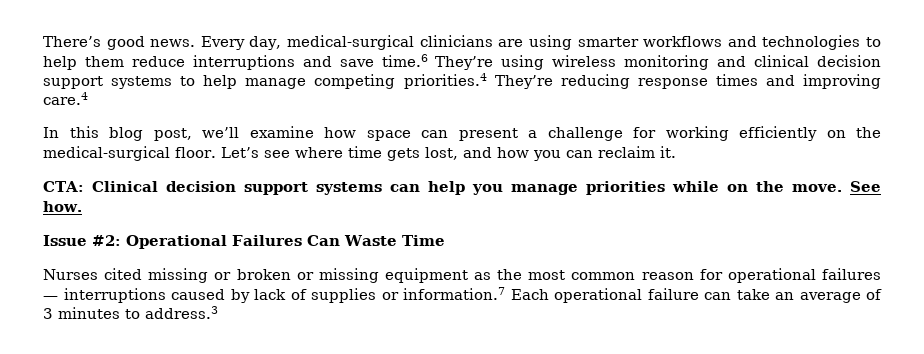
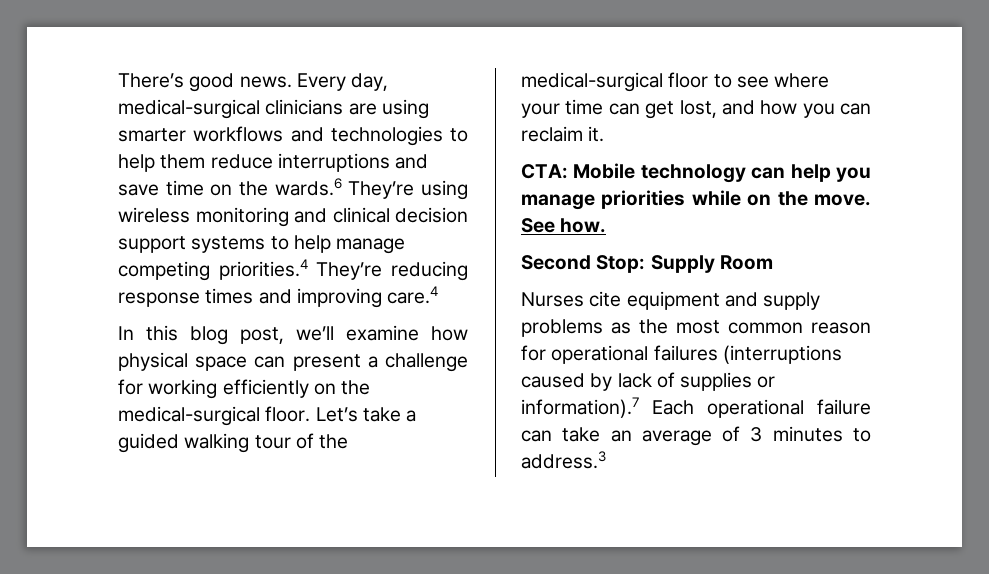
- Every day, medical-surgical clinicians are using smarter workflows and technologies to help them reduce interruptions and save time.6 They’re using wireless monitoring and clinical decision support systems to help manage competing priorities.4 They’re reducing response times and improving care.4
+ Every day, medical-surgical clinicians are using smarter workflows and technologies to help them reduce interruptions and save time on the wards.6 They’re using wireless monitoring and clinical decision support systems to help manage competing priorities.4 They’re reducing response times and improving care.4
- In this blog post, we’ll examine how space can present a challenge for working efficiently on the medical-surgical floor.
+ In this blog post, we’ll examine how physical space can present a challenge for working efficiently on the medical-surgical floor.
- Let’s see where time gets lost, and how you can reclaim it.
+ Let’s take a guided walking tour of the medical-surgical floor to see where your time can get lost, and how you can reclaim it.
- CTA: Clinical decision support systems can help you manage priorities while on the move.
+ CTA: Mobile technology can help you manage priorities while on the move.
- Issue #2: Operational Failures Can Waste Time
- Nurses cited missing or broken or missing equipment as the most common reason for operational failures — interruptions caused by lack of supplies or information.7 Each operational failure can take an average of 3 minutes to address.3
+ Second Stop: Supply Room
+ Nurses cite equipment and supply problems as the most common reason for operational failures (interruptions caused by lack of supplies or information).7 Each operational failure can take an average of 3 minutes to address.3

